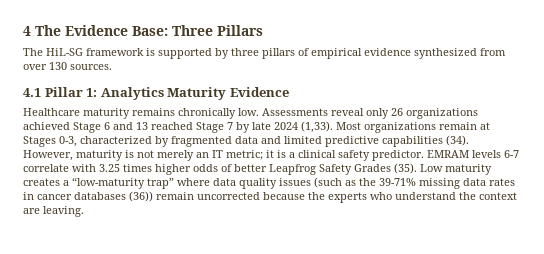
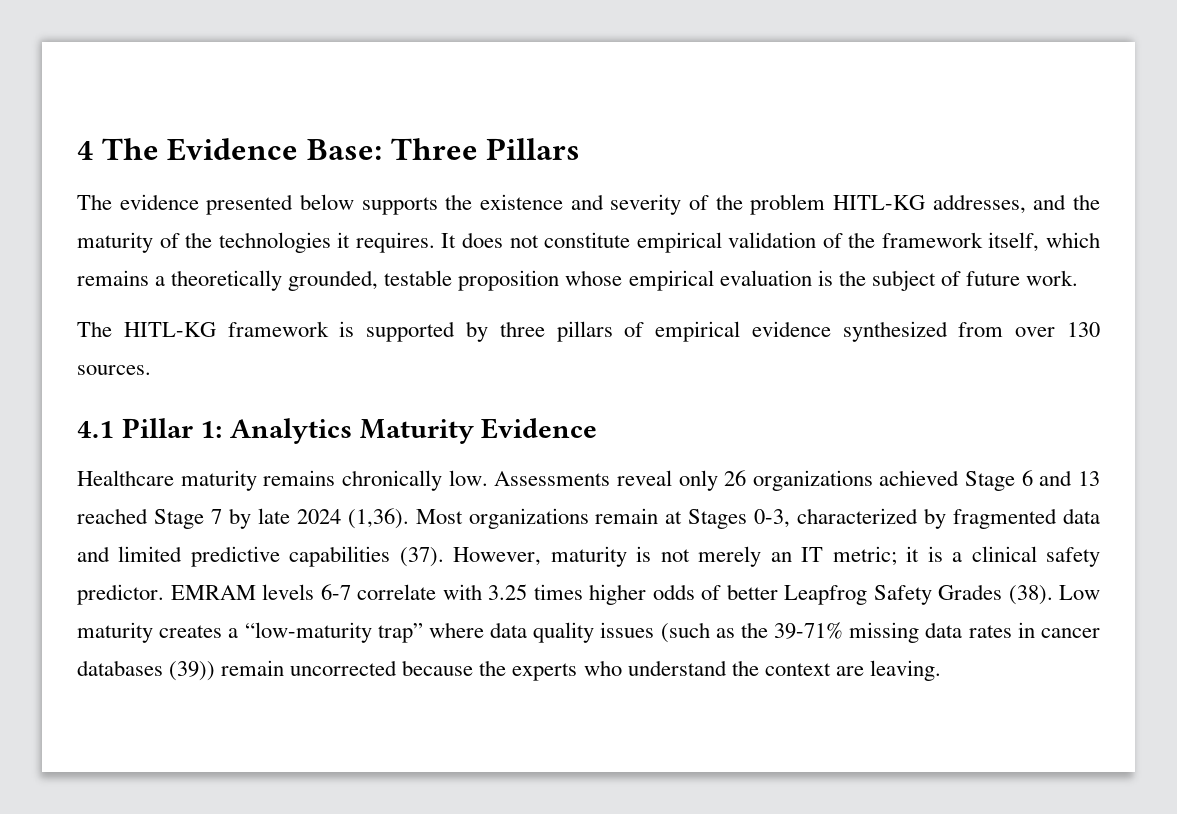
- The HiL-SG framework is supported by three pillars of empirical evidence synthesized from over 130 sources.
+ The evidence presented below supports the existence and severity of the problem HITL-KG addresses, and the maturity of the technologies it requires. It does not constitute empirical validation of the framework itself, which remains a theoretically grounded, testable proposition whose empirical evaluation is the subject of future work.
+ The HITL-KG framework is supported by three pillars of empirical evidence synthesized from over 130 sources.
- Assessments reveal only 26 organizations achieved Stage 6 and 13 reached Stage 7 by late 2024 (1,33).
+ Assessments reveal only 26 organizations achieved Stage 6 and 13 reached Stage 7 by late 2024 (1,36).
- Most organizations remain at Stages 0-3, characterized by fragmented data and limited predictive capabilities (34).
+ Most organizations remain at Stages 0-3, characterized by fragmented data and limited predictive capabilities (37).
- EMRAM levels 6-7 correlate with 3.25 times higher odds of better Leapfrog Safety Grades (35).
+ EMRAM levels 6-7 correlate with 3.25 times higher odds of better Leapfrog Safety Grades (38).
- Low maturity creates a “low-maturity trap” where data quality issues (such as the 39-71% missing data rates in cancer databases (36)) remain uncorrected because the experts who understand the context are leaving.
+ Low maturity creates a “low-maturity trap” where data quality issues (such as the 39-71% missing data rates in cancer databases (39)) remain uncorrected because the experts who understand the context are leaving.

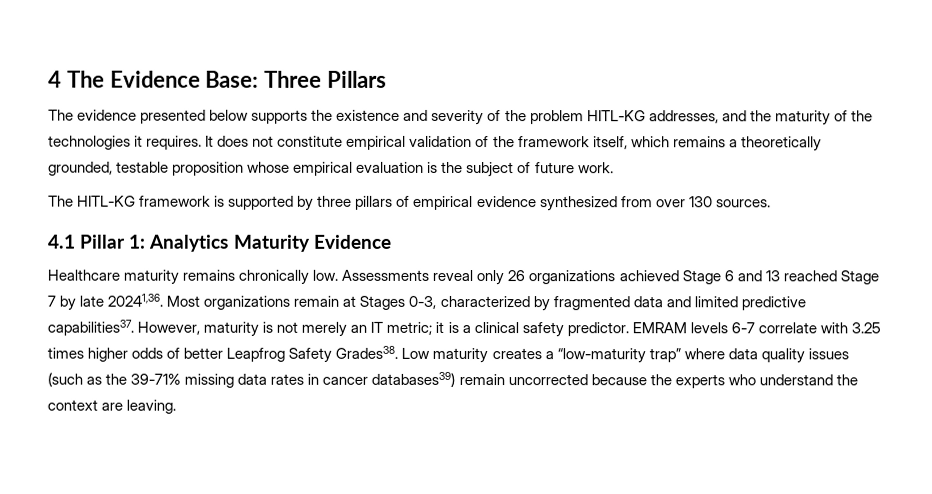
- Assessments reveal only 26 organizations achieved Stage 6 and 13 reached Stage 7 by late 2024 (1,36).
+ Assessments reveal only 26 organizations achieved Stage 6 and 13 reached Stage 7 by late 20241,36.
- Most organizations remain at Stages 0-3, characterized by fragmented data and limited predictive capabilities (37).
+ Most organizations remain at Stages 0-3, characterized by fragmented data and limited predictive capabilities37.
- EMRAM levels 6-7 correlate with 3.25 times higher odds of better Leapfrog Safety Grades (38).
+ EMRAM levels 6-7 correlate with 3.25 times higher odds of better Leapfrog Safety Grades38.
- Low maturity creates a “low-maturity trap” where data quality issues (such as the 39-71% missing data rates in cancer databases (39)) remain uncorrected because the experts who understand the context are leaving.
+ Low maturity creates a “low-maturity trap” where data quality issues (such as the 39-71% missing data rates in cancer databases39) remain uncorrected because the experts who understand the context are leaving.

